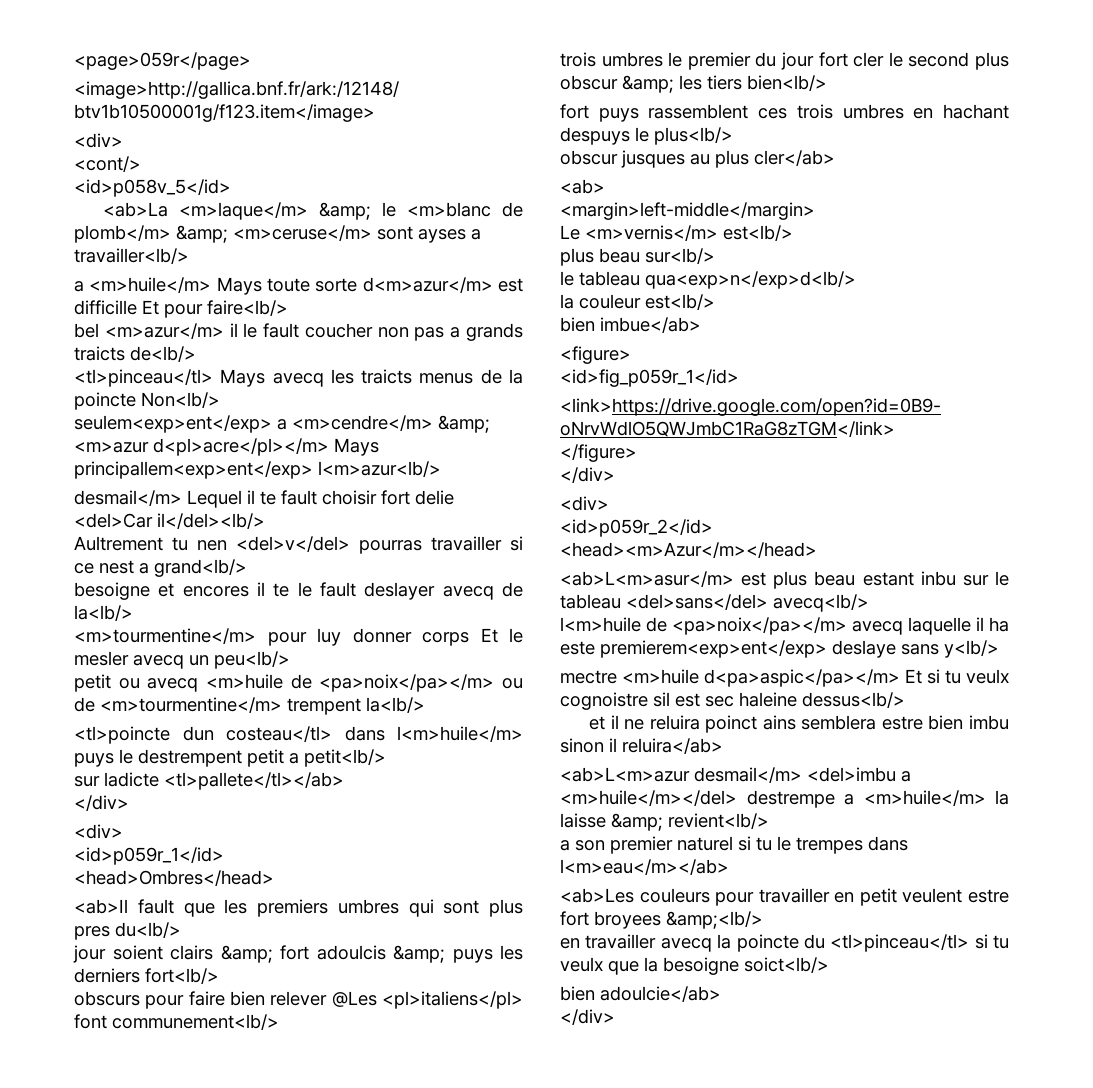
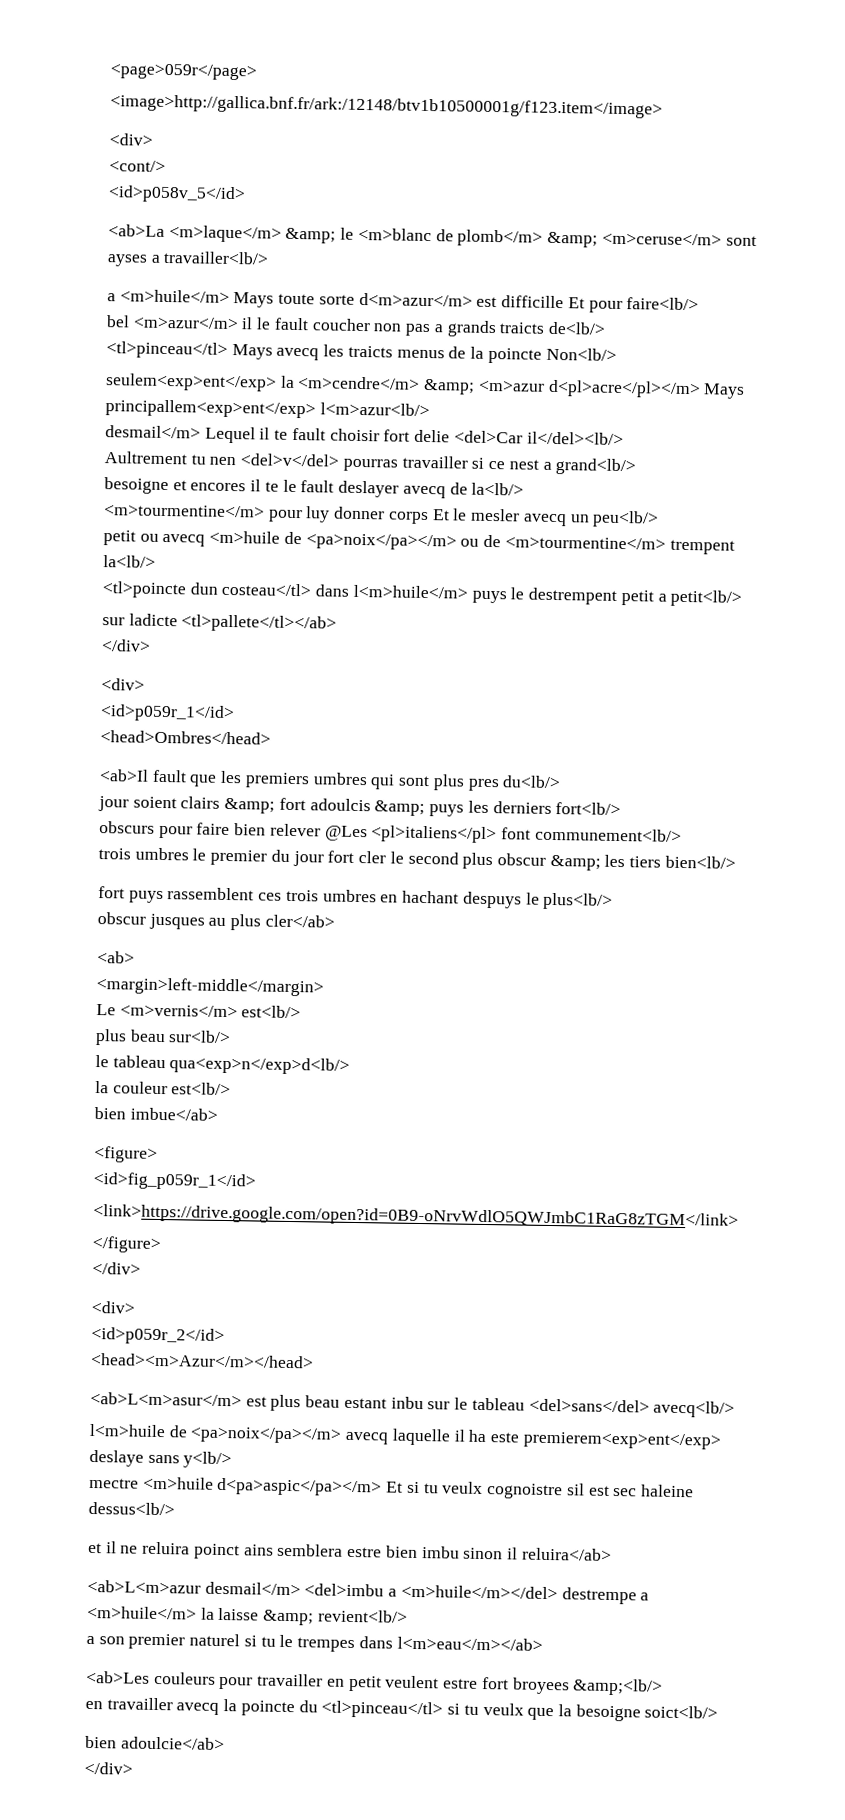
- seulem<exp>ent</exp> a <m>cendre</m> &amp; <m>azur d<pl>acre</pl></m> Mays principallem<exp>ent</exp> l<m>azur<lb/>
+ seulem<exp>ent</exp> la <m>cendre</m> &amp; <m>azur d<pl>acre</pl></m> Mays principallem<exp>ent</exp> l<m>azur<lb/>

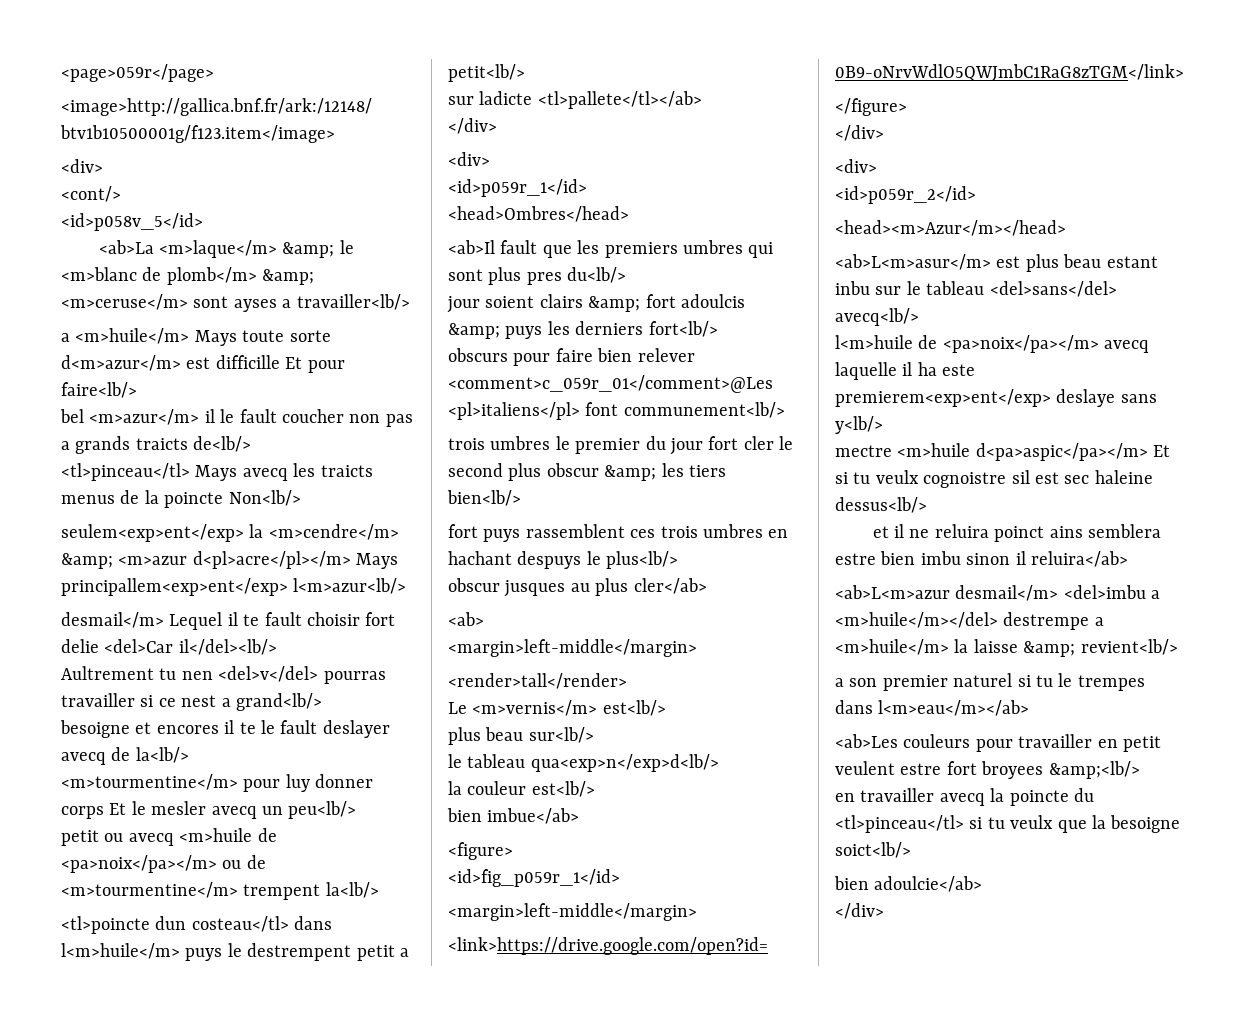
- obscurs pour faire bien relever @Les <pl>italiens</pl> font communement<lb/>
+ obscurs pour faire bien relever <comment>c_059r_01</comment>@Les <pl>italiens</pl> font communement<lb/>
+ <render>tall</render>
  <id>fig_p059r_1</id>
+ <margin>left-middle</margin>

